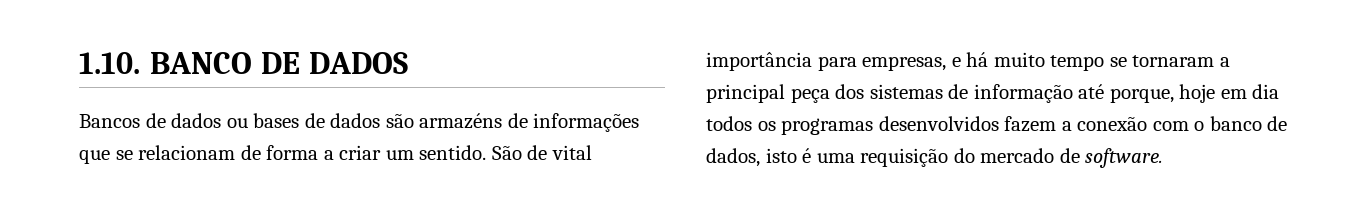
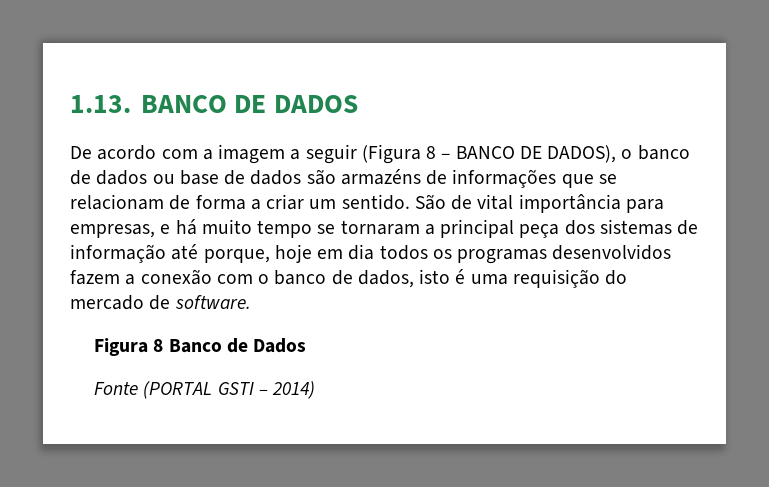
- 1.10. BANCO DE DADOS
+ 1.13. BANCO DE DADOS
- Bancos de dados ou bases de dados são armazéns de informações que se relacionam de forma a criar um sentido.
+ De acordo com a imagem a seguir (Figura 8 – BANCO DE DADOS), o banco de dados ou base de dados são armazéns de informações que se relacionam de forma a criar um sentido.
+ Figura 8 Banco de Dados
+ Fonte (PORTAL GSTI – 2014)

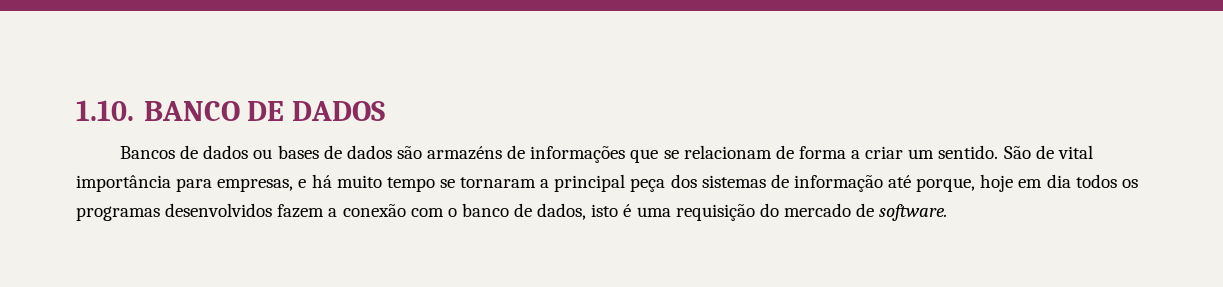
- 1.13. BANCO DE DADOS
+ 1.10. BANCO DE DADOS
- De acordo com a imagem a seguir (Figura 8 – BANCO DE DADOS), o banco de dados ou base de dados são armazéns de informações que se relacionam de forma a criar um sentido.
+ Bancos de dados ou bases de dados são armazéns de informações que se relacionam de forma a criar um sentido.
- Figura 8 Banco de Dados
- Fonte (PORTAL GSTI – 2014)

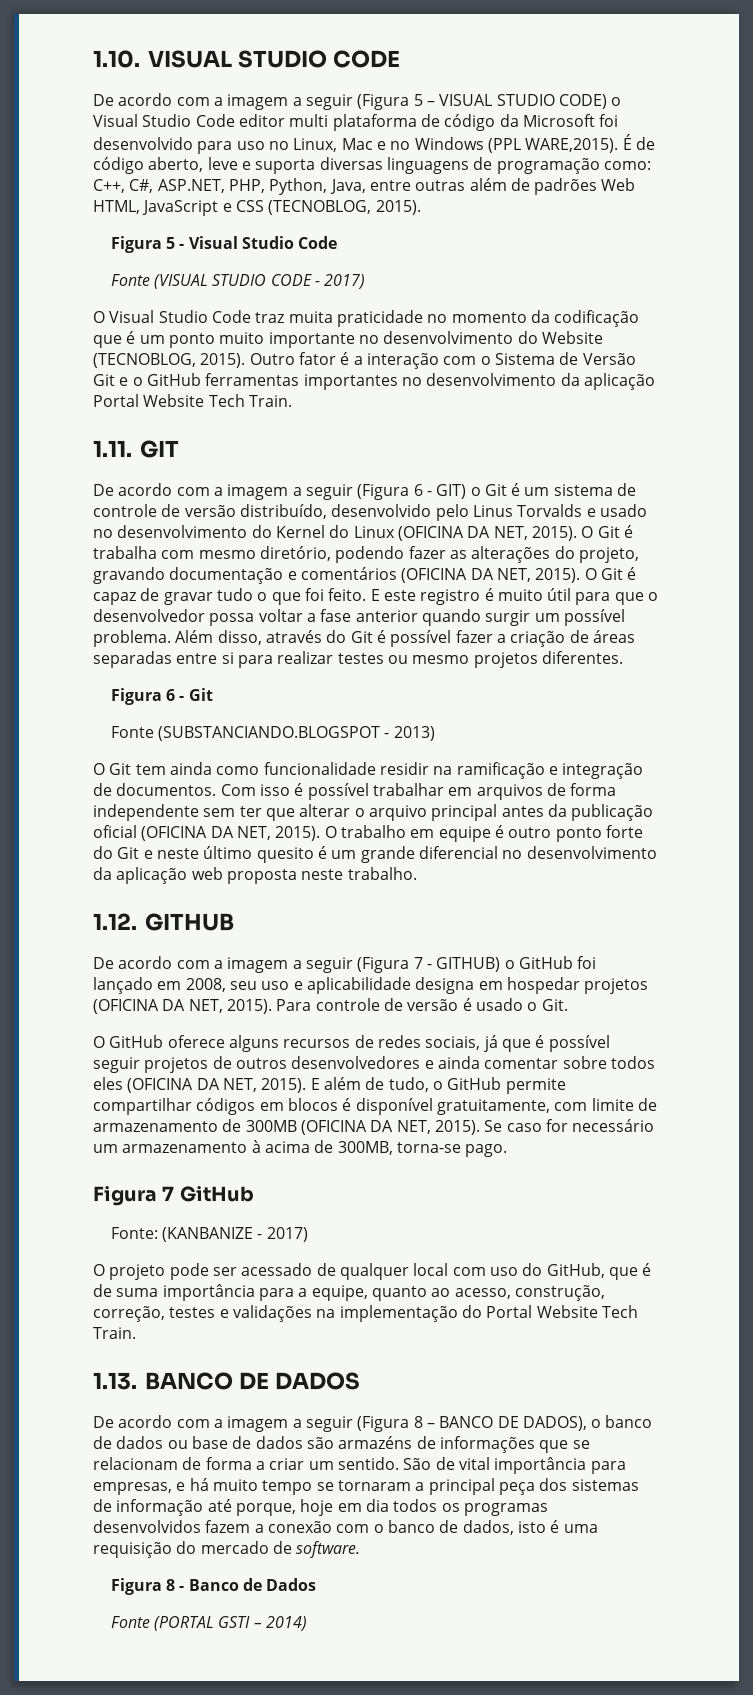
- 1.10. BANCO DE DADOS
- Bancos de dados ou bases de dados são armazéns de informações que se relacionam de forma a criar um sentido.
+ 1.10. VISUAL STUDIO CODE
+ De acordo com a imagem a seguir (Figura 5 – VISUAL STUDIO CODE) o Visual Studio Code editor multi plataforma de código da Microsoft foi desenvolvido para uso no Linux, Mac e no Windows (PPL WARE,2015). É de código aberto, leve e suporta diversas linguagens de programação como: C++, C#, ASP.NET, PHP, Python, Java, entre outras além de padrões Web HTML, JavaScript e CSS (TECNOBLOG, 2015).
+ Figura 5 - Visual Studio Code
+ Fonte (VISUAL STUDIO CODE - 2017)
+ O Visual Studio Code traz muita praticidade no momento da codificação que é um ponto muito importante no desenvolvimento do Website (TECNOBLOG, 2015). Outro fator é a interação com o Sistema de Versão Git e o GitHub ferramentas importantes no desenvolvimento da aplicação Portal Website Tech Train.
+ 1.11. GIT
+ De acordo com a imagem a seguir (Figura 6 - GIT) o Git é um sistema de controle de versão distribuído, desenvolvido pelo Linus Torvalds e usado no desenvolvimento do Kernel do Linux (OFICINA DA NET, 2015). O Git é trabalha com mesmo diretório, podendo fazer as alterações do projeto, gravando documentação e comentários (OFICINA DA NET, 2015). O Git é capaz de gravar tudo o que foi feito. E este registro é muito útil para que o desenvolvedor possa voltar a fase anterior quando surgir um possível problema. Além disso, através do Git é possível fazer a criação de áreas separadas entre si para realizar testes ou mesmo projetos diferentes.
+ Figura 6 - Git
+ Fonte (SUBSTANCIANDO.BLOGSPOT - 2013)
+ O Git tem ainda como funcionalidade residir na ramificação e integração de documentos. Com isso é possível trabalhar em arquivos de forma independente sem ter que alterar o arquivo principal antes da publicação oficial (OFICINA DA NET, 2015). O trabalho em equipe é outro ponto forte do Git e neste último quesito é um grande diferencial no desenvolvimento da aplicação web proposta neste trabalho.
+ 1.12. GITHUB
+ De acordo com a imagem a seguir (Figura 7 - GITHUB) o GitHub foi lançado em 2008, seu uso e aplicabilidade designa em hospedar projetos (OFICINA DA NET, 2015). Para controle de versão é usado o Git.
+ O GitHub oferece alguns recursos de redes sociais, já que é possível seguir projetos de outros desenvolvedores e ainda comentar sobre todos eles (OFICINA DA NET, 2015). E além de tudo, o GitHub permite compartilhar códigos em blocos é disponível gratuitamente, com limite de armazenamento de 300MB (OFICINA DA NET, 2015). Se caso for necessário um armazenamento à acima de 300MB, torna-se pago.
+ Figura 7 GitHub
+ Fonte: (KANBANIZE - 2017)
+ O projeto pode ser acessado de qualquer local com uso do GitHub, que é de suma importância para a equipe, quanto ao acesso, construção, correção, testes e validações na implementação do Portal Website Tech Train.
+ 1.13. BANCO DE DADOS
+ De acordo com a imagem a seguir (Figura 8 – BANCO DE DADOS), o banco de dados ou base de dados são armazéns de informações que se relacionam de forma a criar um sentido.
+ Figura 8 - Banco de Dados
+ Fonte (PORTAL GSTI – 2014)

